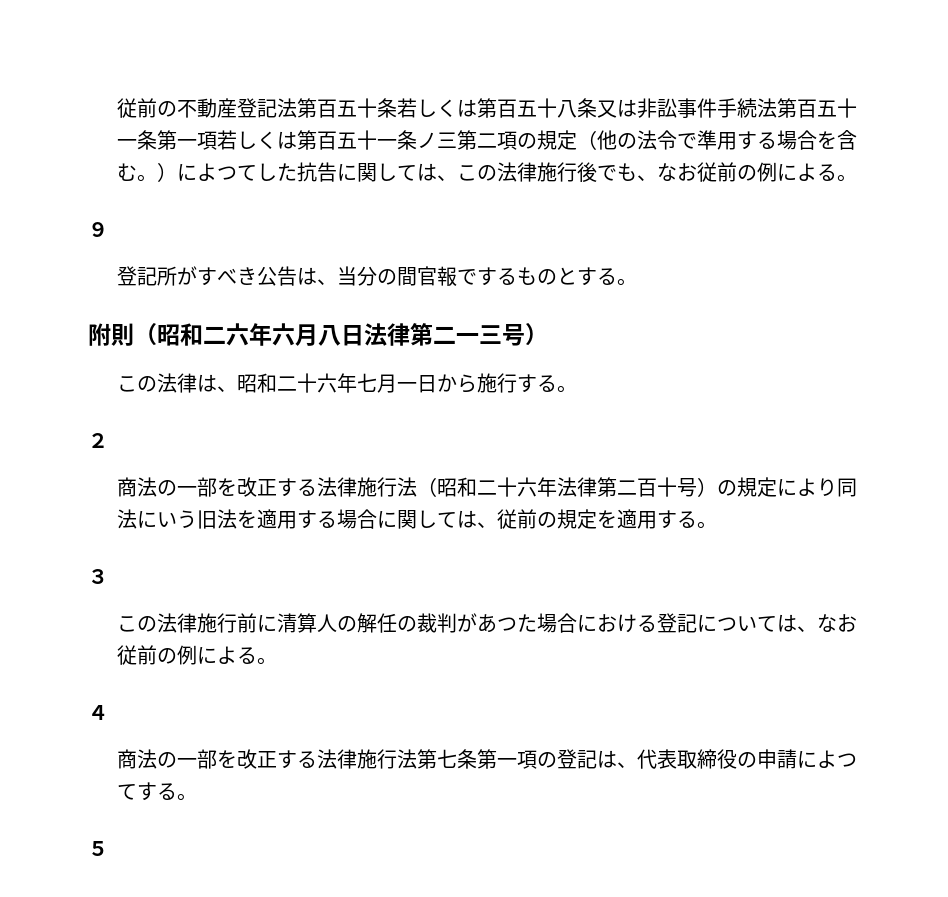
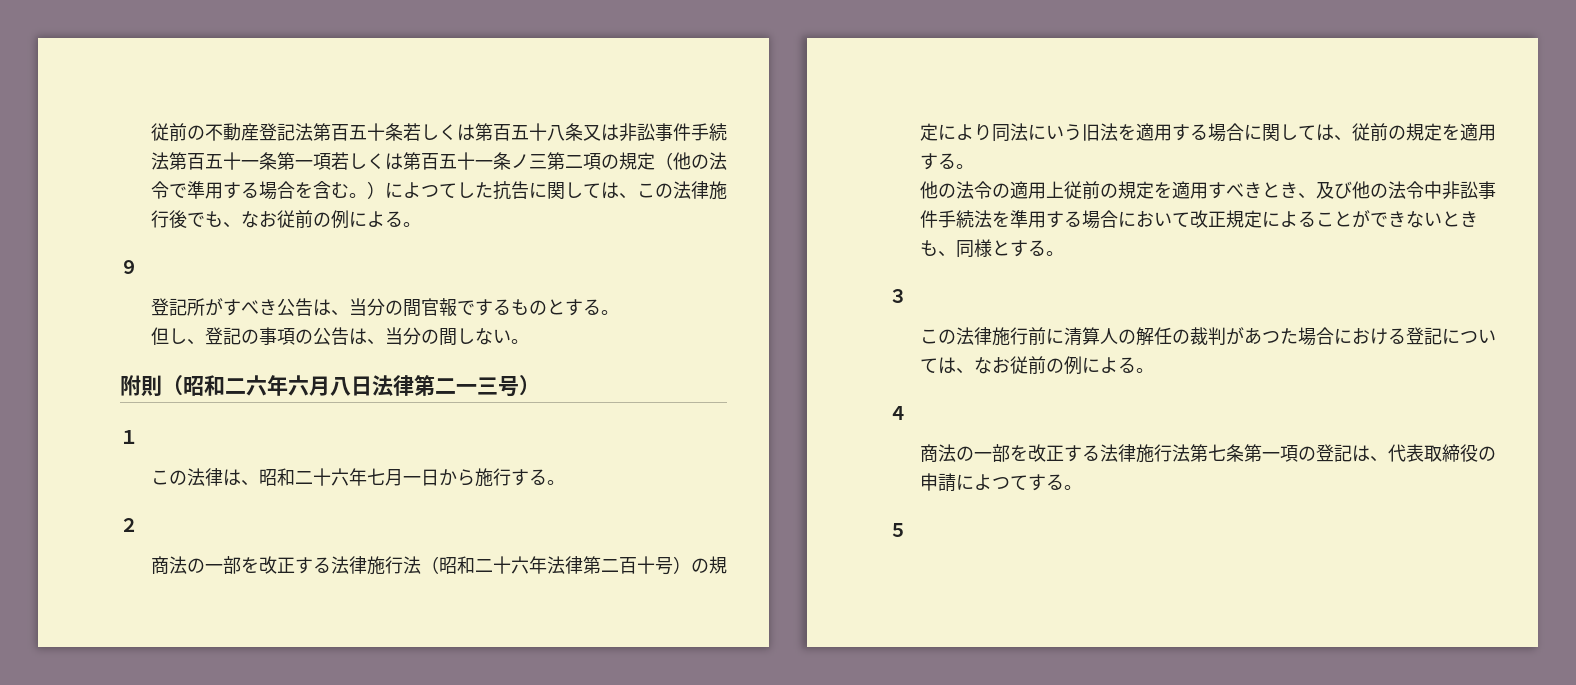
+ 但し、登記の事項の公告は、当分の間しない。
+ １
+ 他の法令の適用上従前の規定を適用すべきとき、及び他の法令中非訟事件手続法を準用する場合において改正規定によることができないときも、同様とする。

